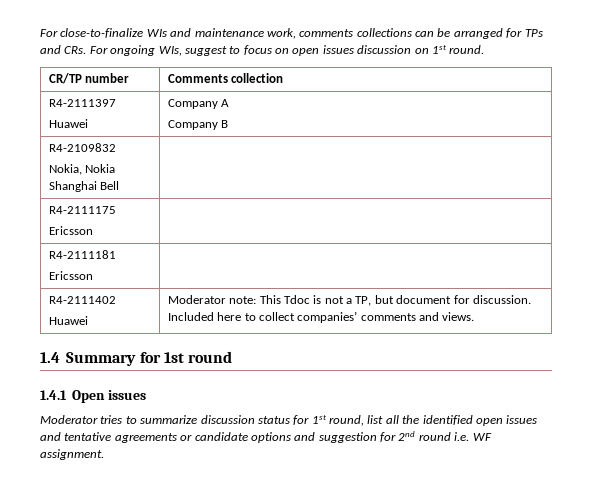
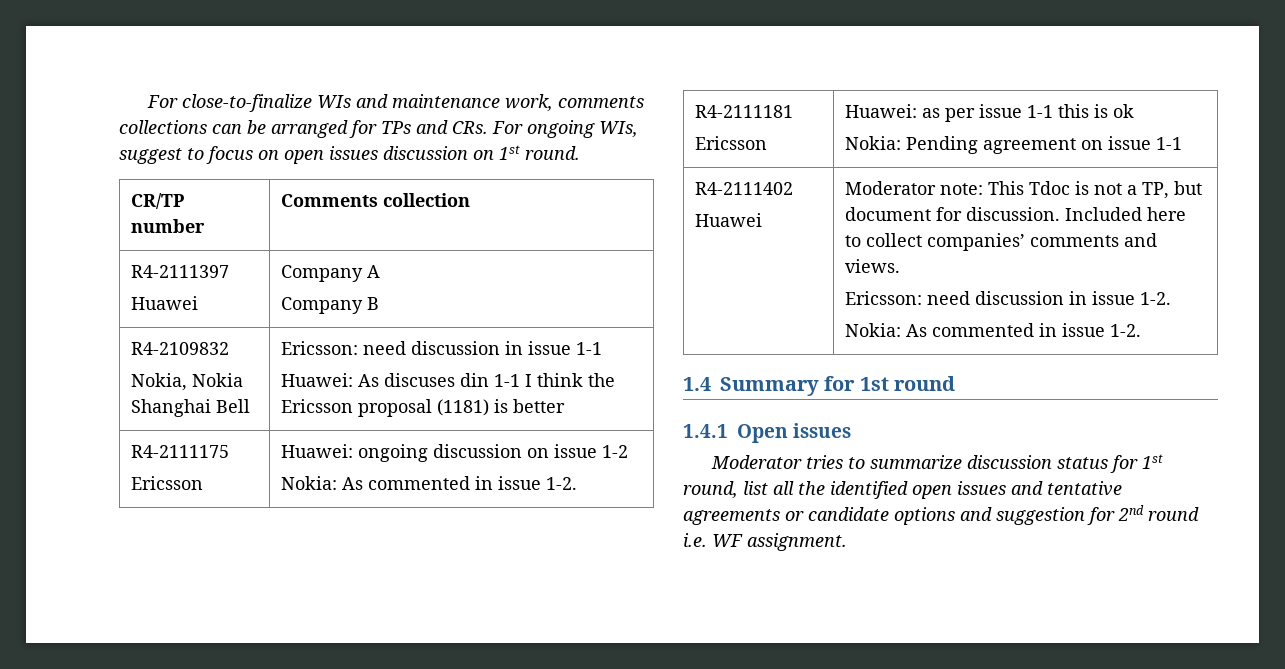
  R4-2109832
- Nokia, Nokia Shanghai Bell |
+ Nokia, Nokia Shanghai Bell | Ericsson: need discussion in issue 1-1
+ Huawei: As discuses din 1-1 I think the Ericsson proposal (1181) is better
  R4-2111175
- Ericsson |
+ Ericsson | Huawei: ongoing discussion on issue 1-2
+ Nokia: As commented in issue 1-2.
  R4-2111181
- Ericsson |
+ Ericsson | Huawei: as per issue 1-1 this is ok
+ Nokia: Pending agreement on issue 1-1
  R4-2111402
  Huawei | Moderator note: This Tdoc is not a TP, but document for discussion. Included here to collect companies’ comments and views.
+ Ericsson: need discussion in issue 1-2.
+ Nokia: As commented in issue 1-2.

